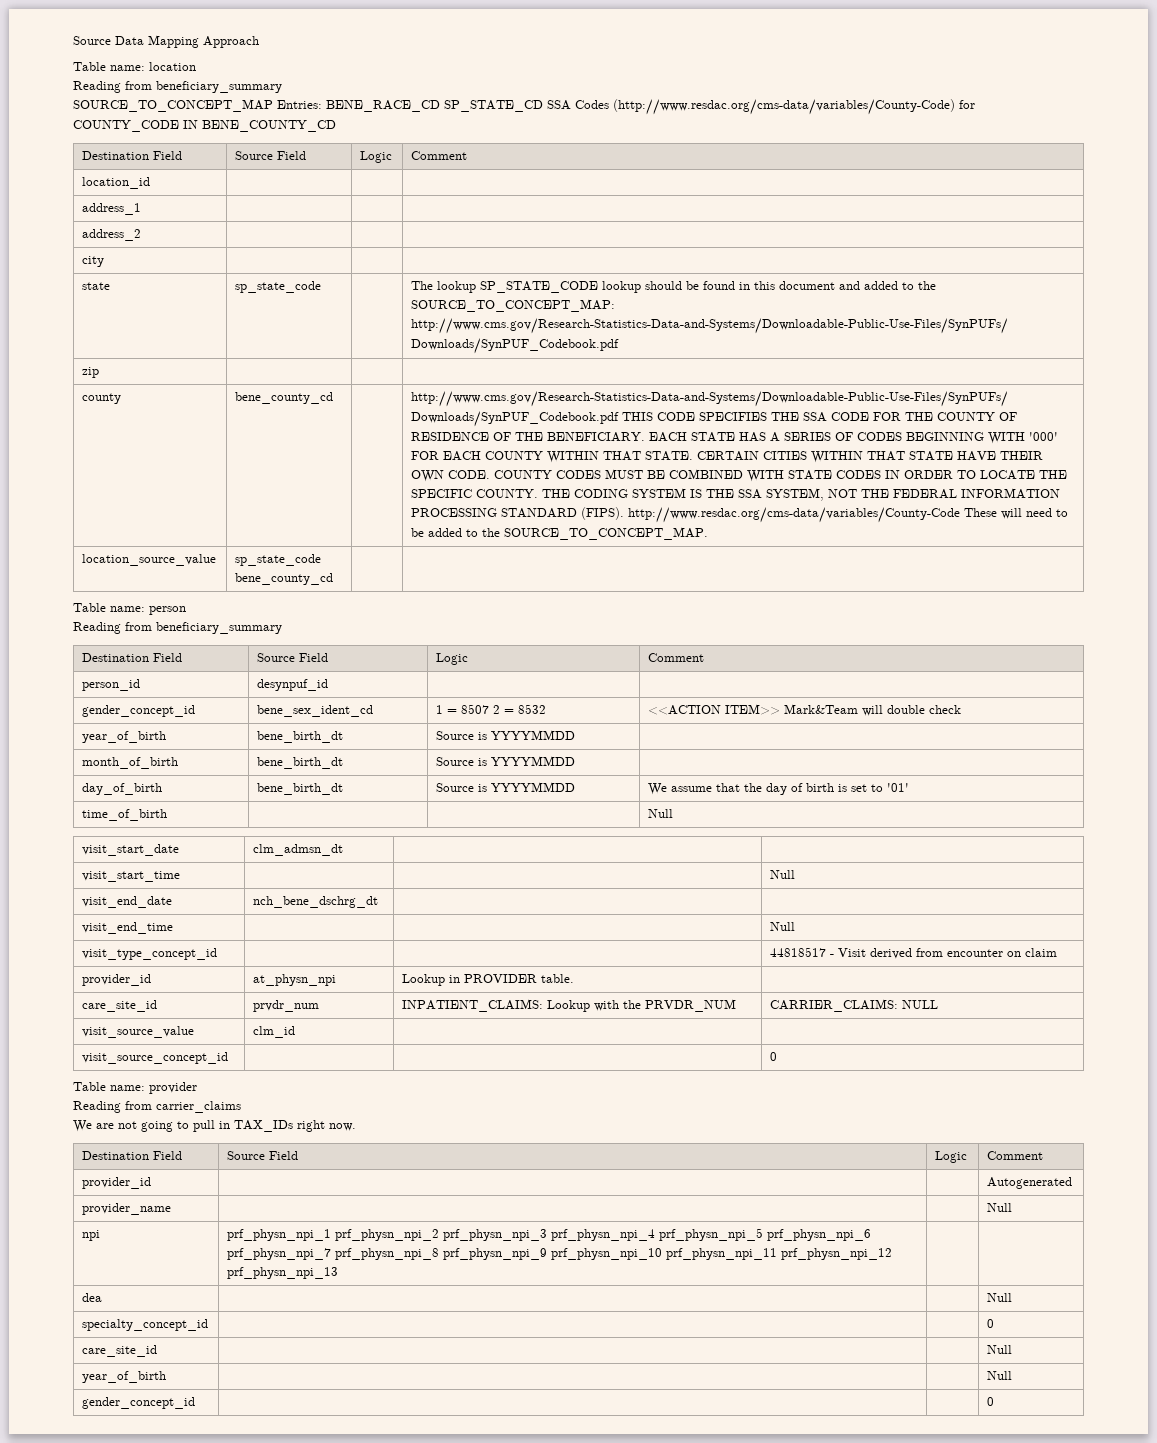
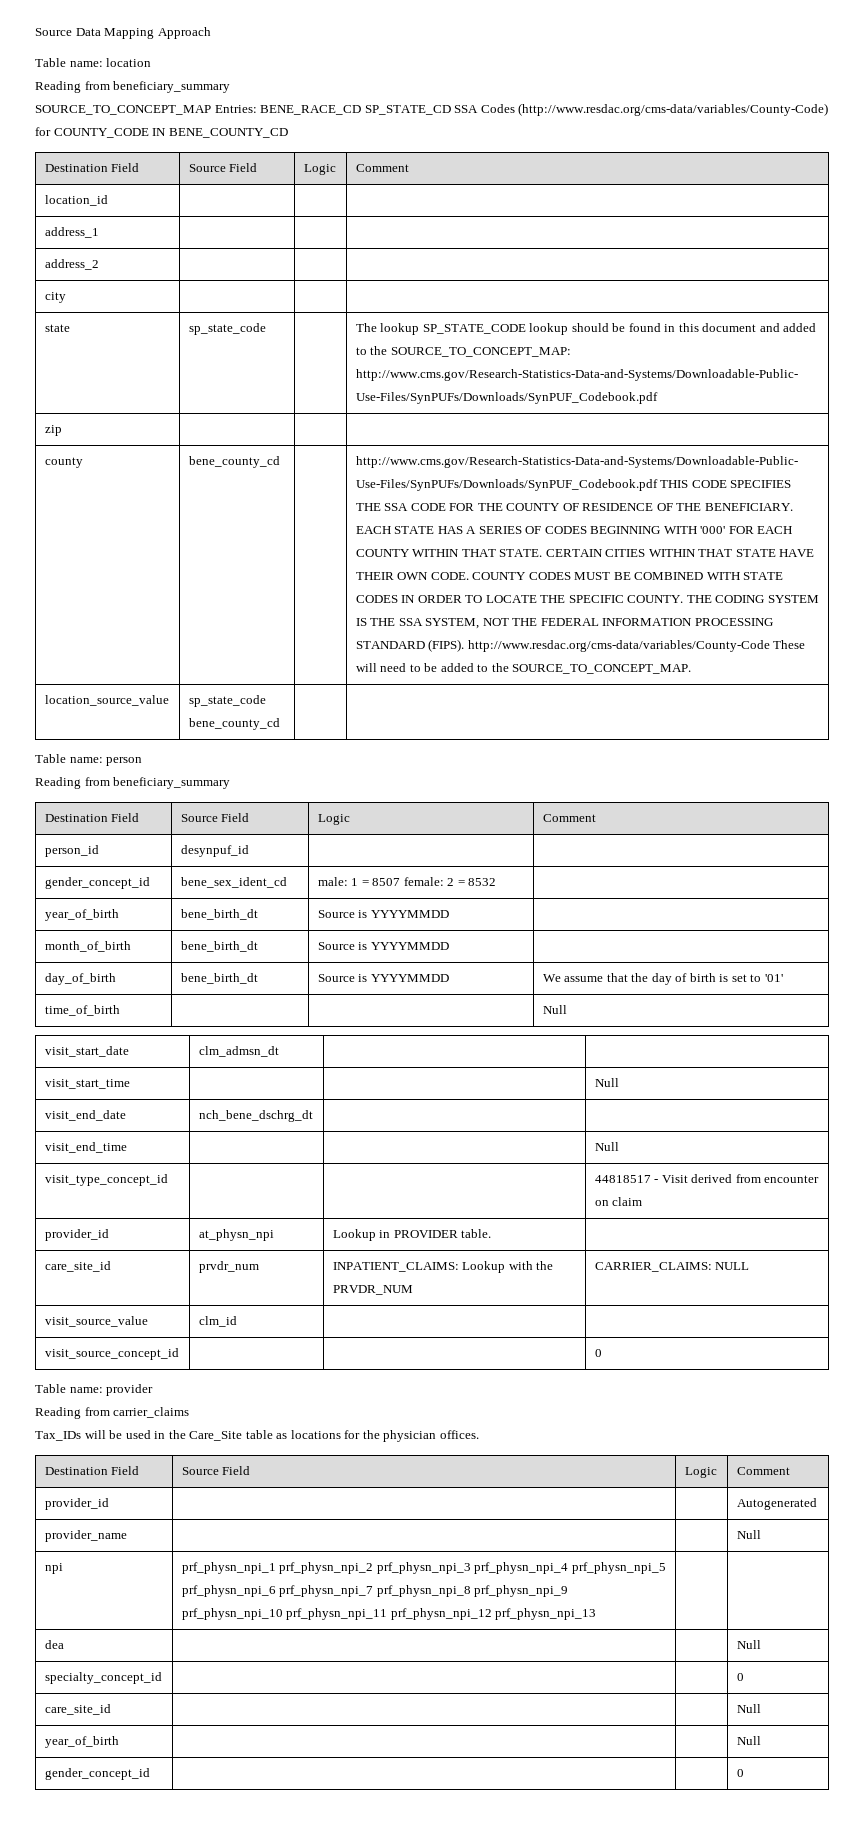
- gender_concept_id | bene_sex_ident_cd | 1 = 8507 2 = 8532 | <<ACTION ITEM>> Mark&Team will double check
+ gender_concept_id | bene_sex_ident_cd | male: 1 = 8507 female: 2 = 8532 |
- We are not going to pull in TAX_IDs right now.
+ Tax_IDs will be used in the Care_Site table as locations for the physician offices.

